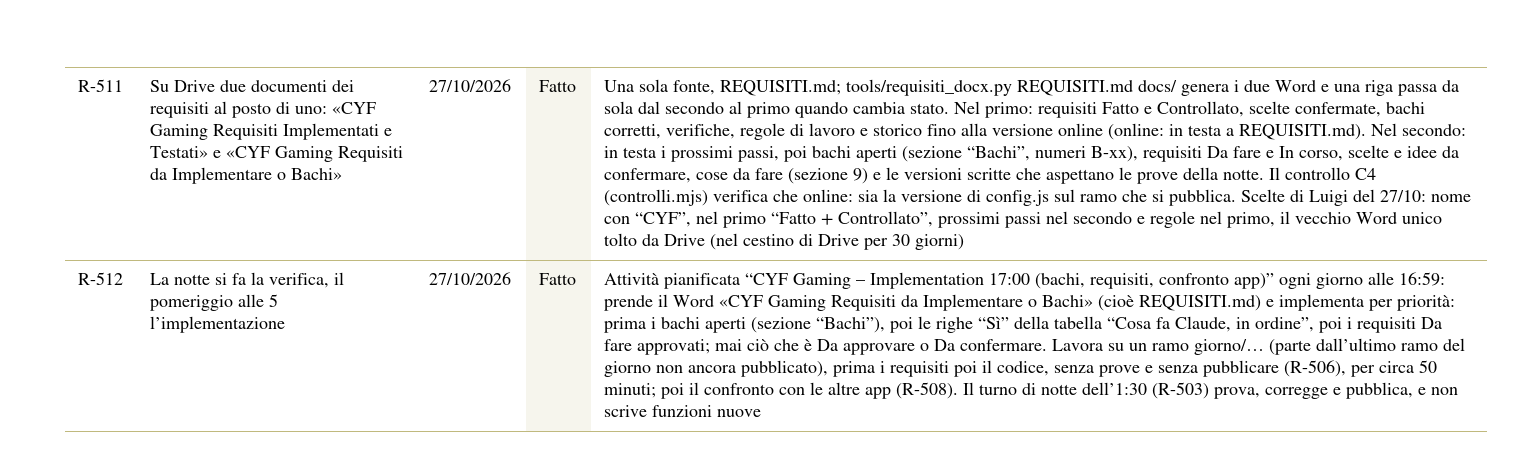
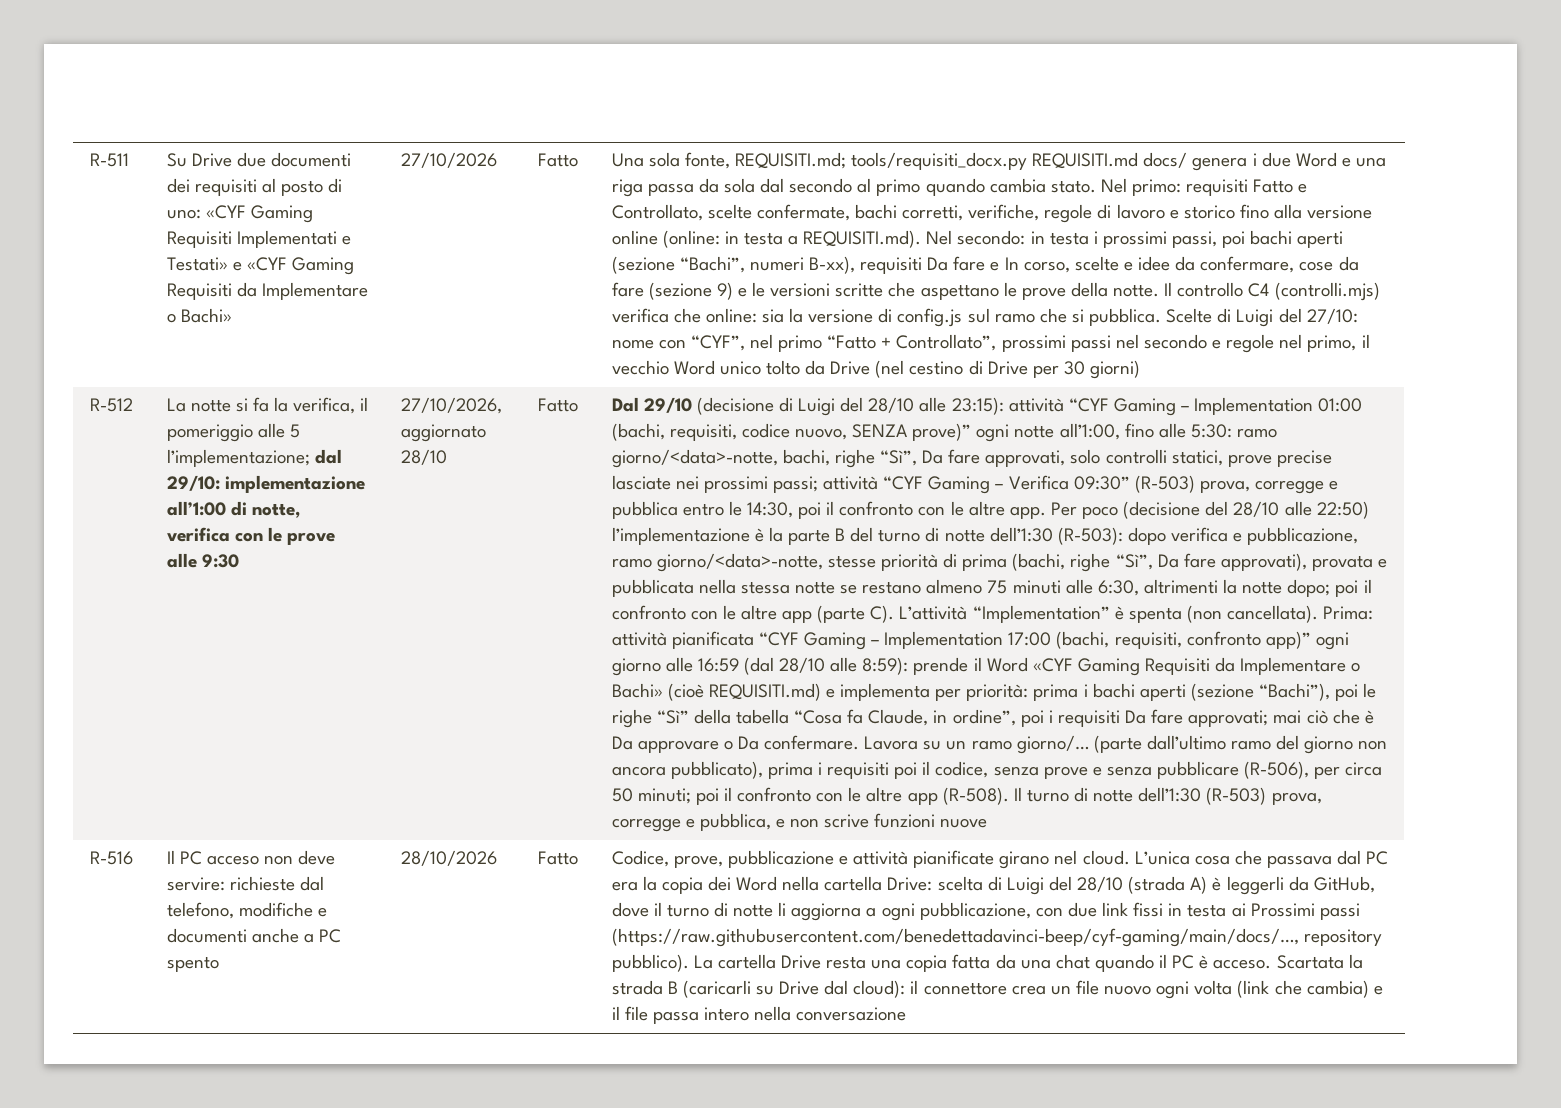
- La notte si fa la verifica, il pomeriggio alle 5 l’implementazione | 27/10/2026 | Fatto | Attività pianificata “CYF Gaming – Implementation 17:00 (bachi, requisiti, confronto app)” ogni giorno alle 16:59:
+ La notte si fa la verifica, il pomeriggio alle 5 l’implementazione; dal 29/10: implementazione all’1:00 di notte, verifica con le prove alle 9:30 | 27/10/2026, aggiornato 28/10 | Fatto | Dal 29/10 (decisione di Luigi del 28/10 alle 23:15): attività “CYF Gaming – Implementation 01:00 (bachi, requisiti, codice nuovo, SENZA prove)” ogni notte all’1:00, fino alle 5:30: ramo giorno/<data>-notte, bachi, righe “Sì”, Da fare approvati, solo controlli statici, prove precise lasciate nei prossimi passi; attività “CYF Gaming – Verifica 09:30” (R-503) prova, corregge e pubblica entro le 14:30, poi il confronto con le altre app. Per poco (decisione del 28/10 alle 22:50) l’implementazione è la parte B del turno di notte dell’1:30 (R-503): dopo verifica e pubblicazione, ramo giorno/<data>-notte, stesse priorità di prima (bachi, righe “Sì”, Da fare approvati), provata e pubblicata nella stessa notte se restano almeno 75 minuti alle 6:30, altrimenti la notte dopo; poi il confronto con le altre app (parte C). L’attività “Implementation” è spenta (non cancellata). Prima: attività pianificata “CYF Gaming – Implementation 17:00 (bachi, requisiti, confronto app)” ogni giorno alle 16:59 (dal 28/10 alle 8:59):
+ R-516 | Il PC acceso non deve servire: richieste dal telefono, modifiche e documenti anche a PC spento | 28/10/2026 | Fatto | Codice, prove, pubblicazione e attività pianificate girano nel cloud. L’unica cosa che passava dal PC era la copia dei Word nella cartella Drive: scelta di Luigi del 28/10 (strada A) è leggerli da GitHub, dove il turno di notte li aggiorna a ogni pubblicazione, con due link fissi in testa ai Prossimi passi (https://raw.githubusercontent.com/benedettadavinci-beep/cyf-gaming/main/docs/…, repository pubblico). La cartella Drive resta una copia fatta da una chat quando il PC è acceso. Scartata la strada B (caricarli su Drive dal cloud): il connettore crea un file nuovo ogni volta (link che cambia) e il file passa intero nella conversazione

